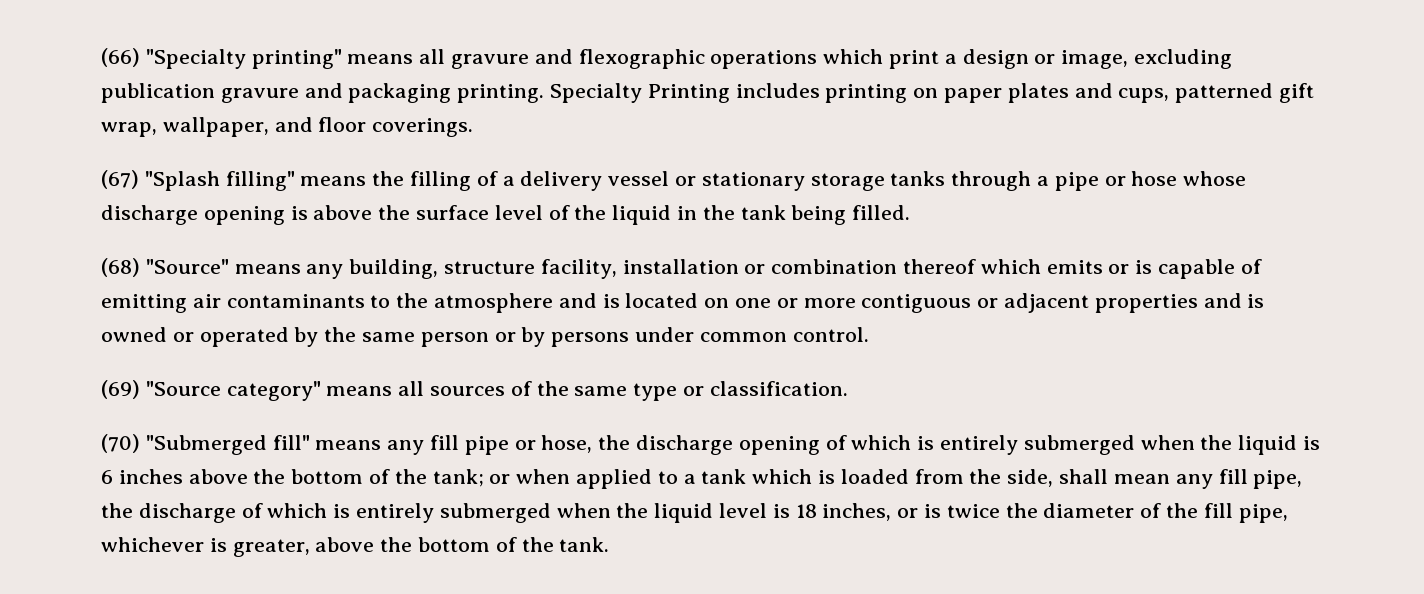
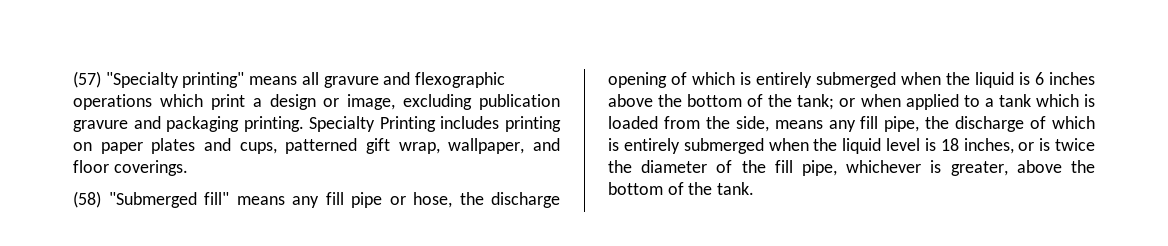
- (66) "Specialty printing" means all gravure and flexographic operations which print a design or image, excluding publication gravure and packaging printing.
+ (57) "Specialty printing" means all gravure and flexographic operations which print a design or image, excluding publication gravure and packaging printing.
- (67) "Splash filling" means the filling of a delivery vessel or stationary storage tanks through a pipe or hose whose discharge opening is above the surface level of the liquid in the tank being filled.
- (68) "Source" means any building, structure facility, installation or combination thereof which emits or is capable of emitting air contaminants to the atmosphere and is located on one or more contiguous or adjacent properties and is owned or operated by the same person or by persons under common control.
- (69) "Source category" means all sources of the same type or classification.
- (70) "Submerged fill" means any fill pipe or hose, the discharge opening of which is entirely submerged when the liquid is 6 inches above the bottom of the tank;
+ (58) "Submerged fill" means any fill pipe or hose, the discharge opening of which is entirely submerged when the liquid is 6 inches above the bottom of the tank;
- or when applied to a tank which is loaded from the side, shall mean any fill pipe, the discharge of which is entirely submerged when the liquid level is 18 inches, or is twice the diameter of the fill pipe, whichever is greater, above the bottom of the tank.
+ or when applied to a tank which is loaded from the side, means any fill pipe, the discharge of which is entirely submerged when the liquid level is 18 inches, or is twice the diameter of the fill pipe, whichever is greater, above the bottom of the tank.

